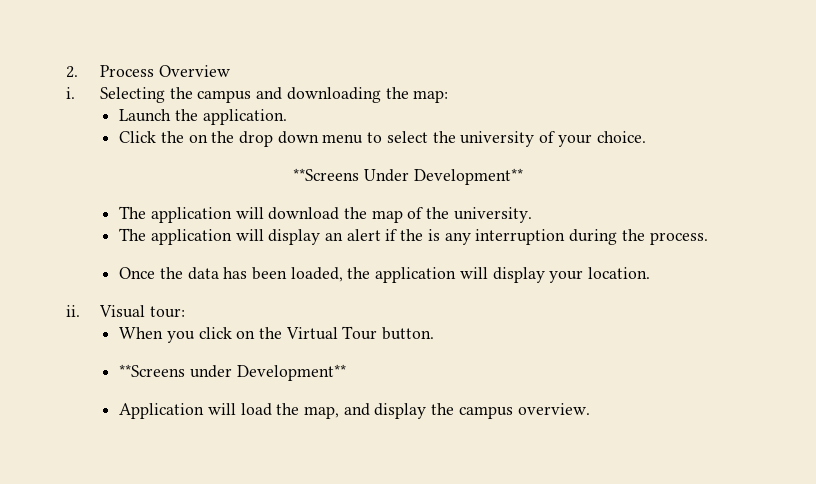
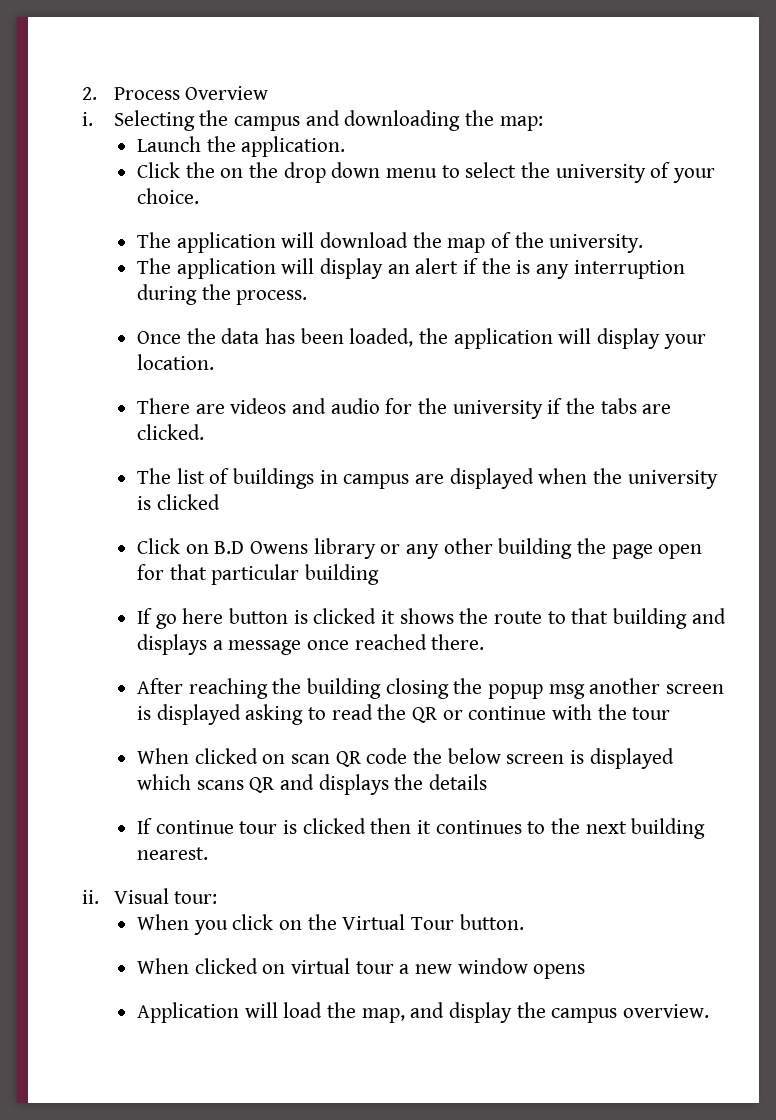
- **Screens Under Development**
+ There are videos and audio for the university if the tabs are clicked.
+ The list of buildings in campus are displayed when the university is clicked
+ Click on B.D Owens library or any other building the page open for that particular building
+ If go here button is clicked it shows the route to that building and displays a message once reached there.
+ After reaching the building closing the popup msg another screen is displayed asking to read the QR or continue with the tour
+ When clicked on scan QR code the below screen is displayed which scans QR and displays the details
+ If continue tour is clicked then it continues to the next building nearest.
- **Screens under Development**
+ When clicked on virtual tour a new window opens

